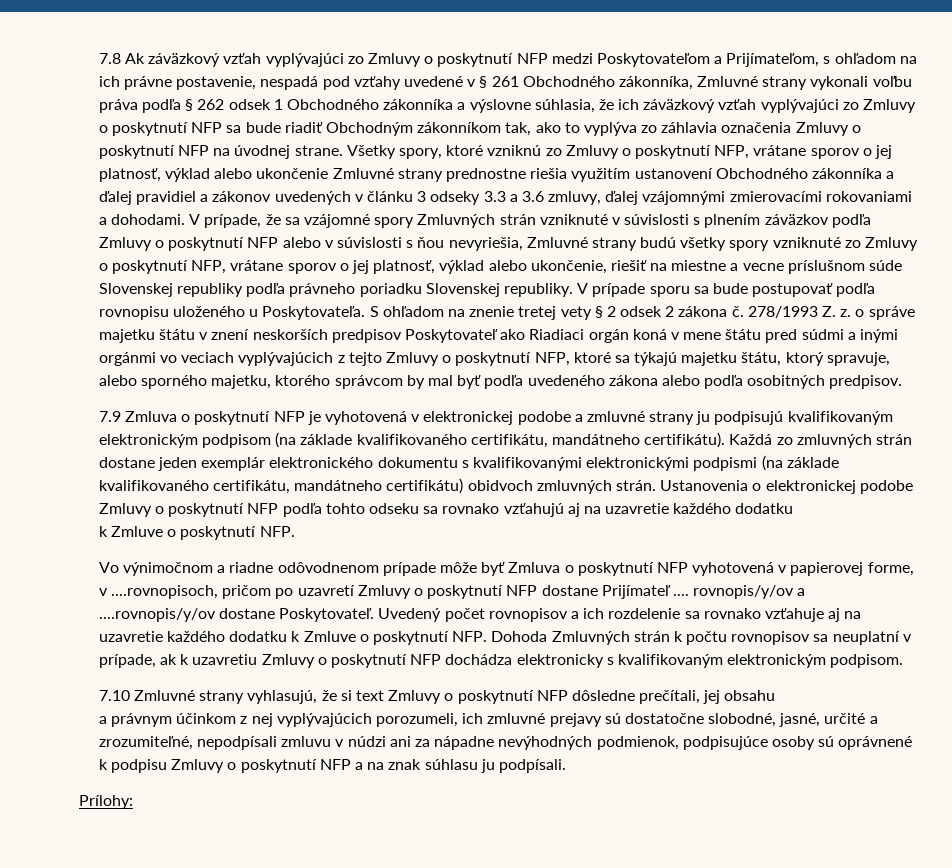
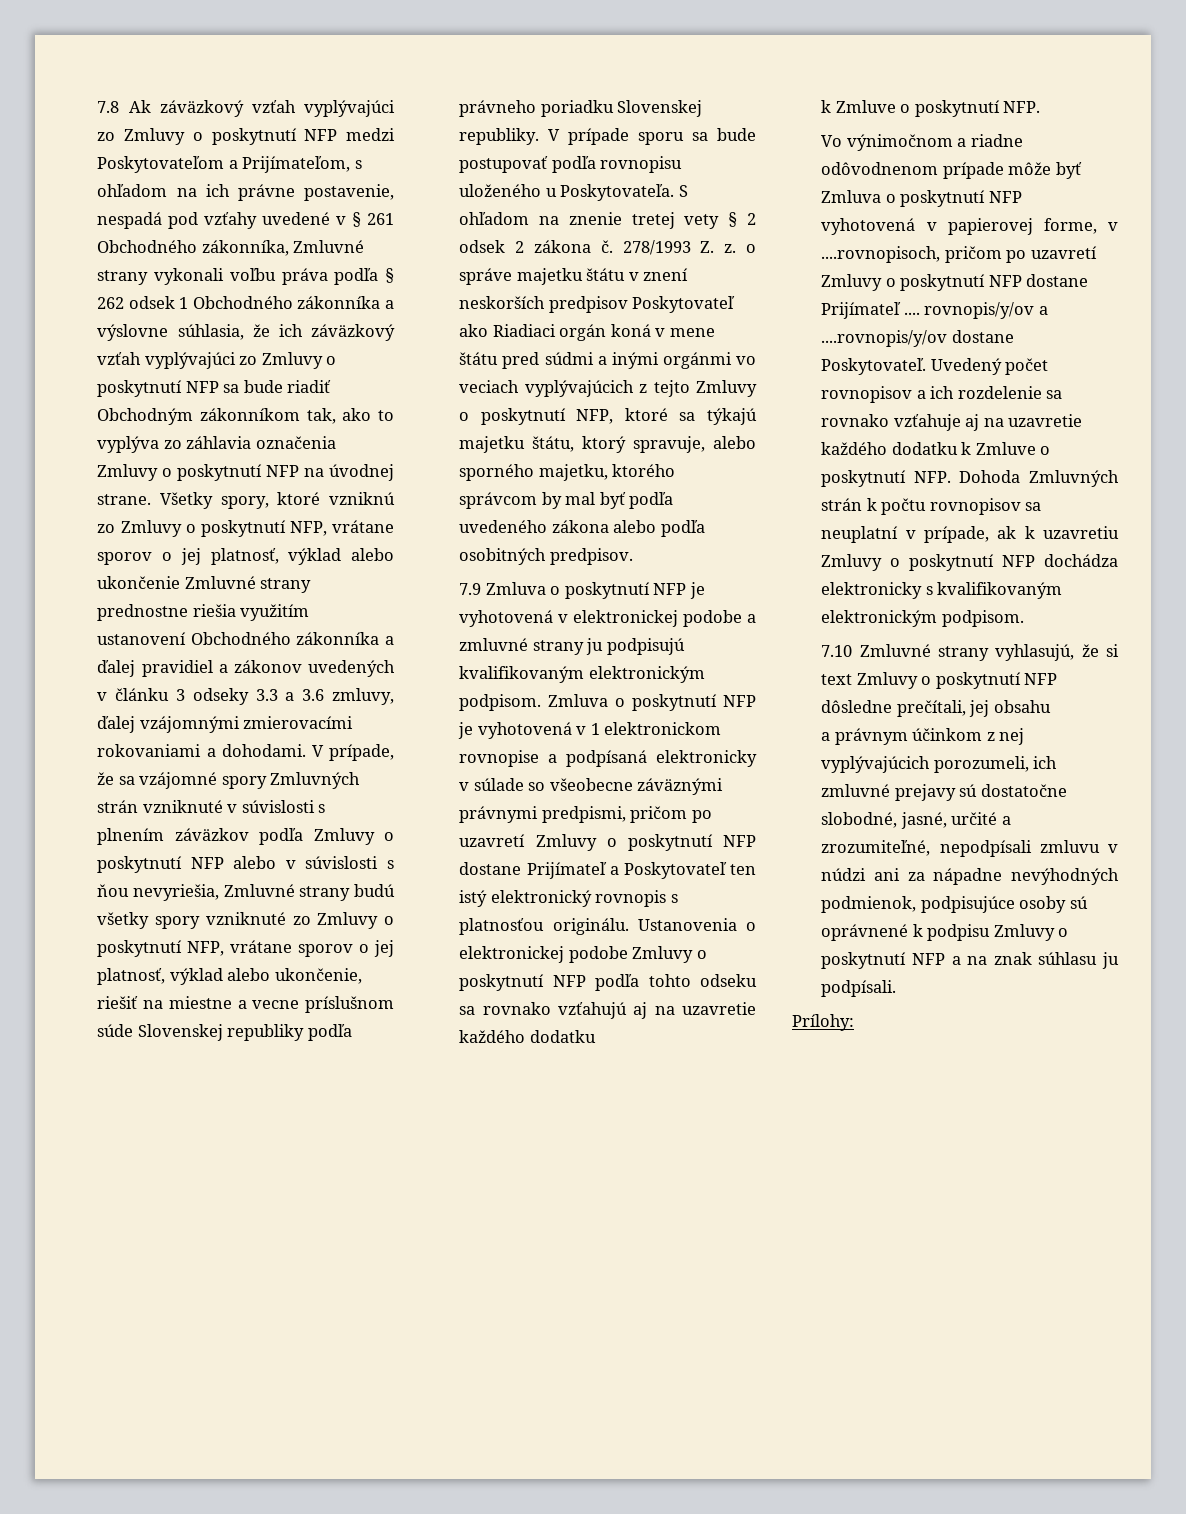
- 7.9 Zmluva o poskytnutí NFP je vyhotovená v elektronickej podobe a zmluvné strany ju podpisujú kvalifikovaným elektronickým podpisom (na základe kvalifikovaného certifikátu, mandátneho certifikátu). Každá zo zmluvných strán dostane jeden exemplár elektronického dokumentu s kvalifikovanými elektronickými podpismi (na základe kvalifikovaného certifikátu, mandátneho certifikátu) obidvoch zmluvných strán.
+ 7.9 Zmluva o poskytnutí NFP je vyhotovená v elektronickej podobe a zmluvné strany ju podpisujú kvalifikovaným elektronickým podpisom. Zmluva o poskytnutí NFP je vyhotovená v 1 elektronickom rovnopise a podpísaná elektronicky v súlade so všeobecne záväznými právnymi predpismi, pričom po uzavretí Zmluvy o poskytnutí NFP dostane Prijímateľ a Poskytovateľ ten istý elektronický rovnopis s platnosťou originálu.

